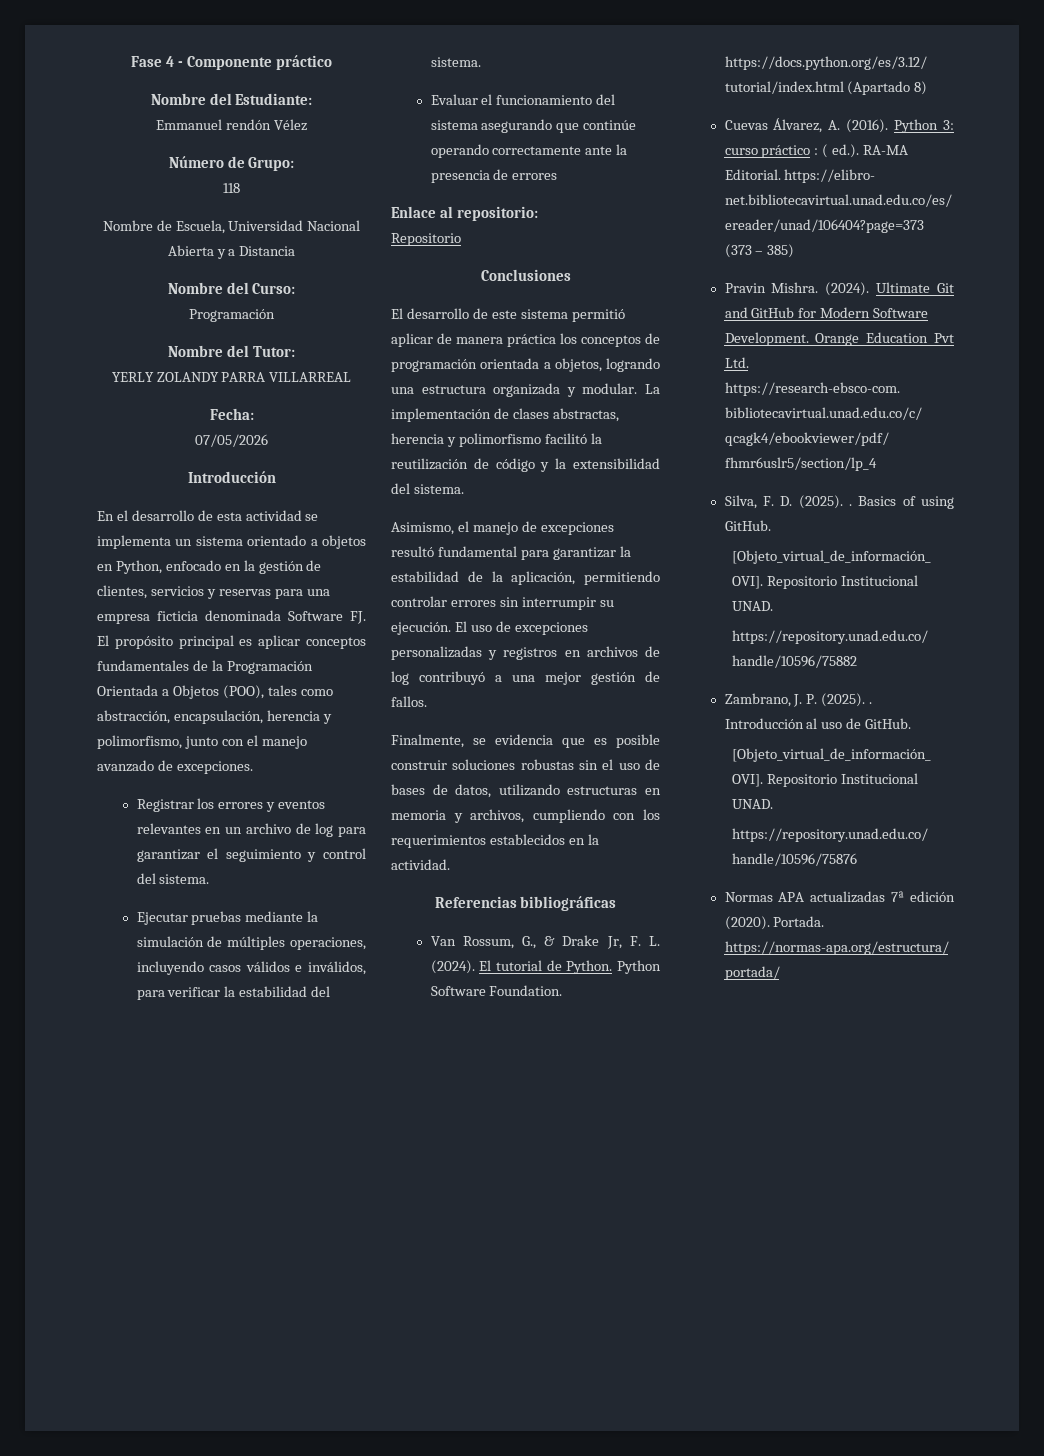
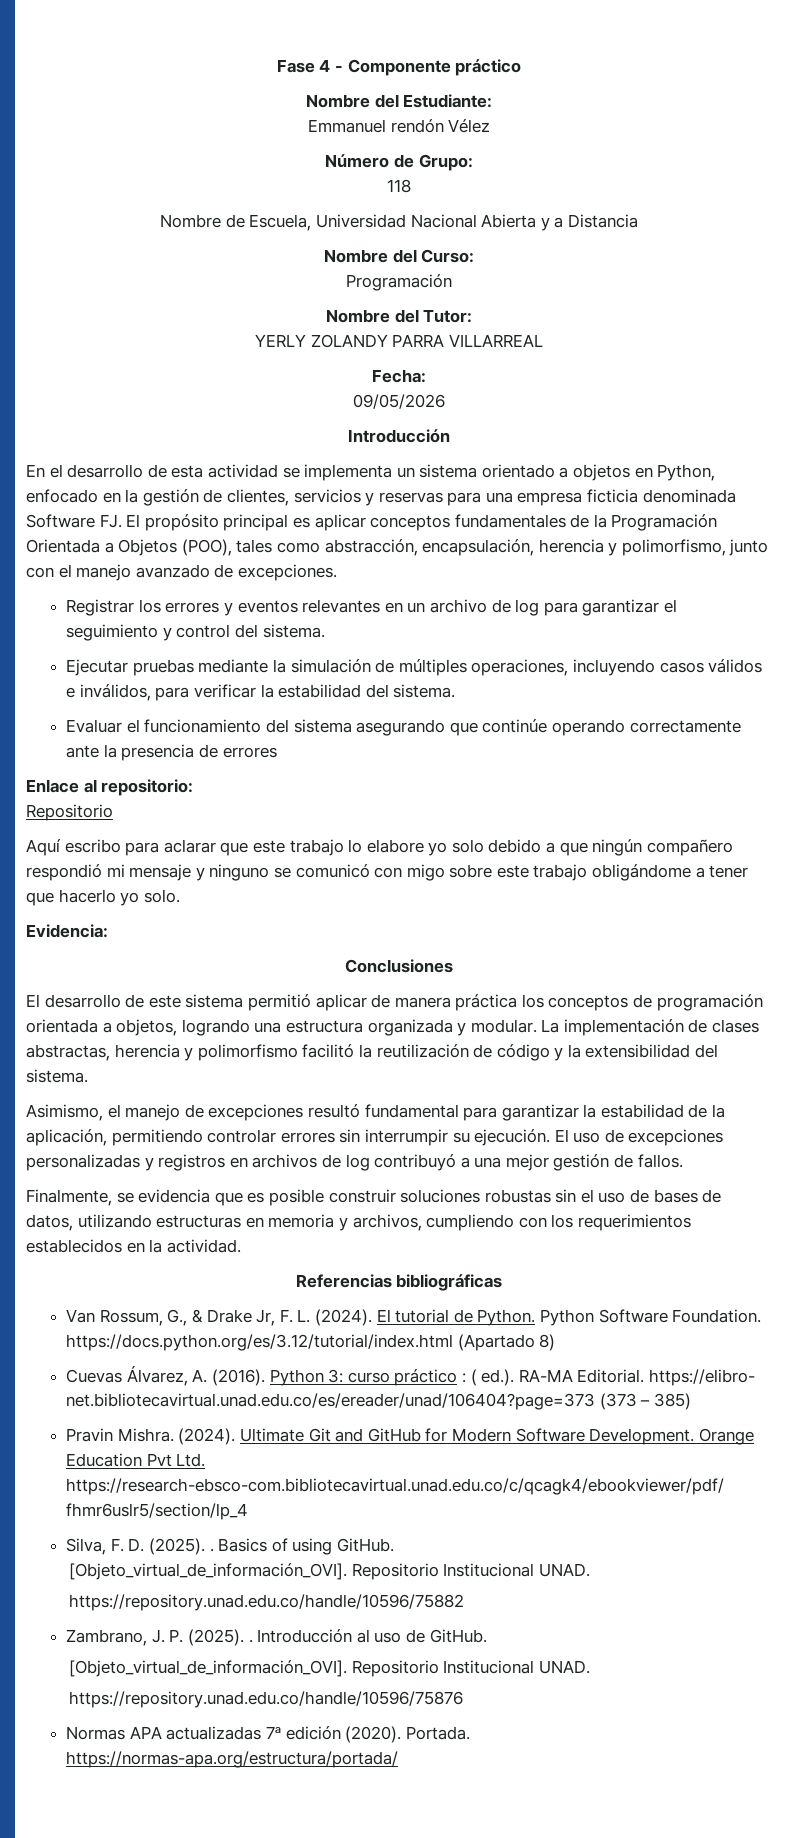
- 07/05/2026
+ 09/05/2026
+ Aquí escribo para aclarar que este trabajo lo elabore yo solo debido a que ningún compañero respondió mi mensaje y ninguno se comunicó con migo sobre este trabajo obligándome a tener que hacerlo yo solo.
+ Evidencia:

